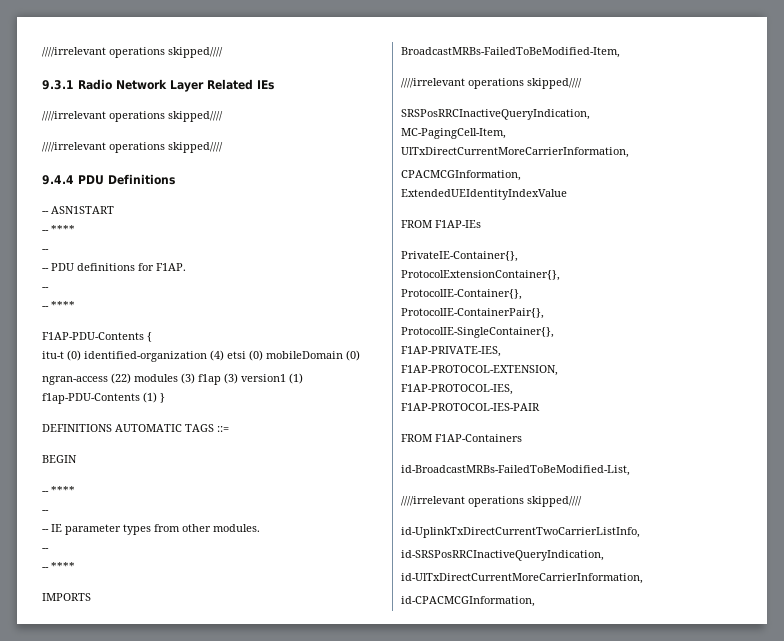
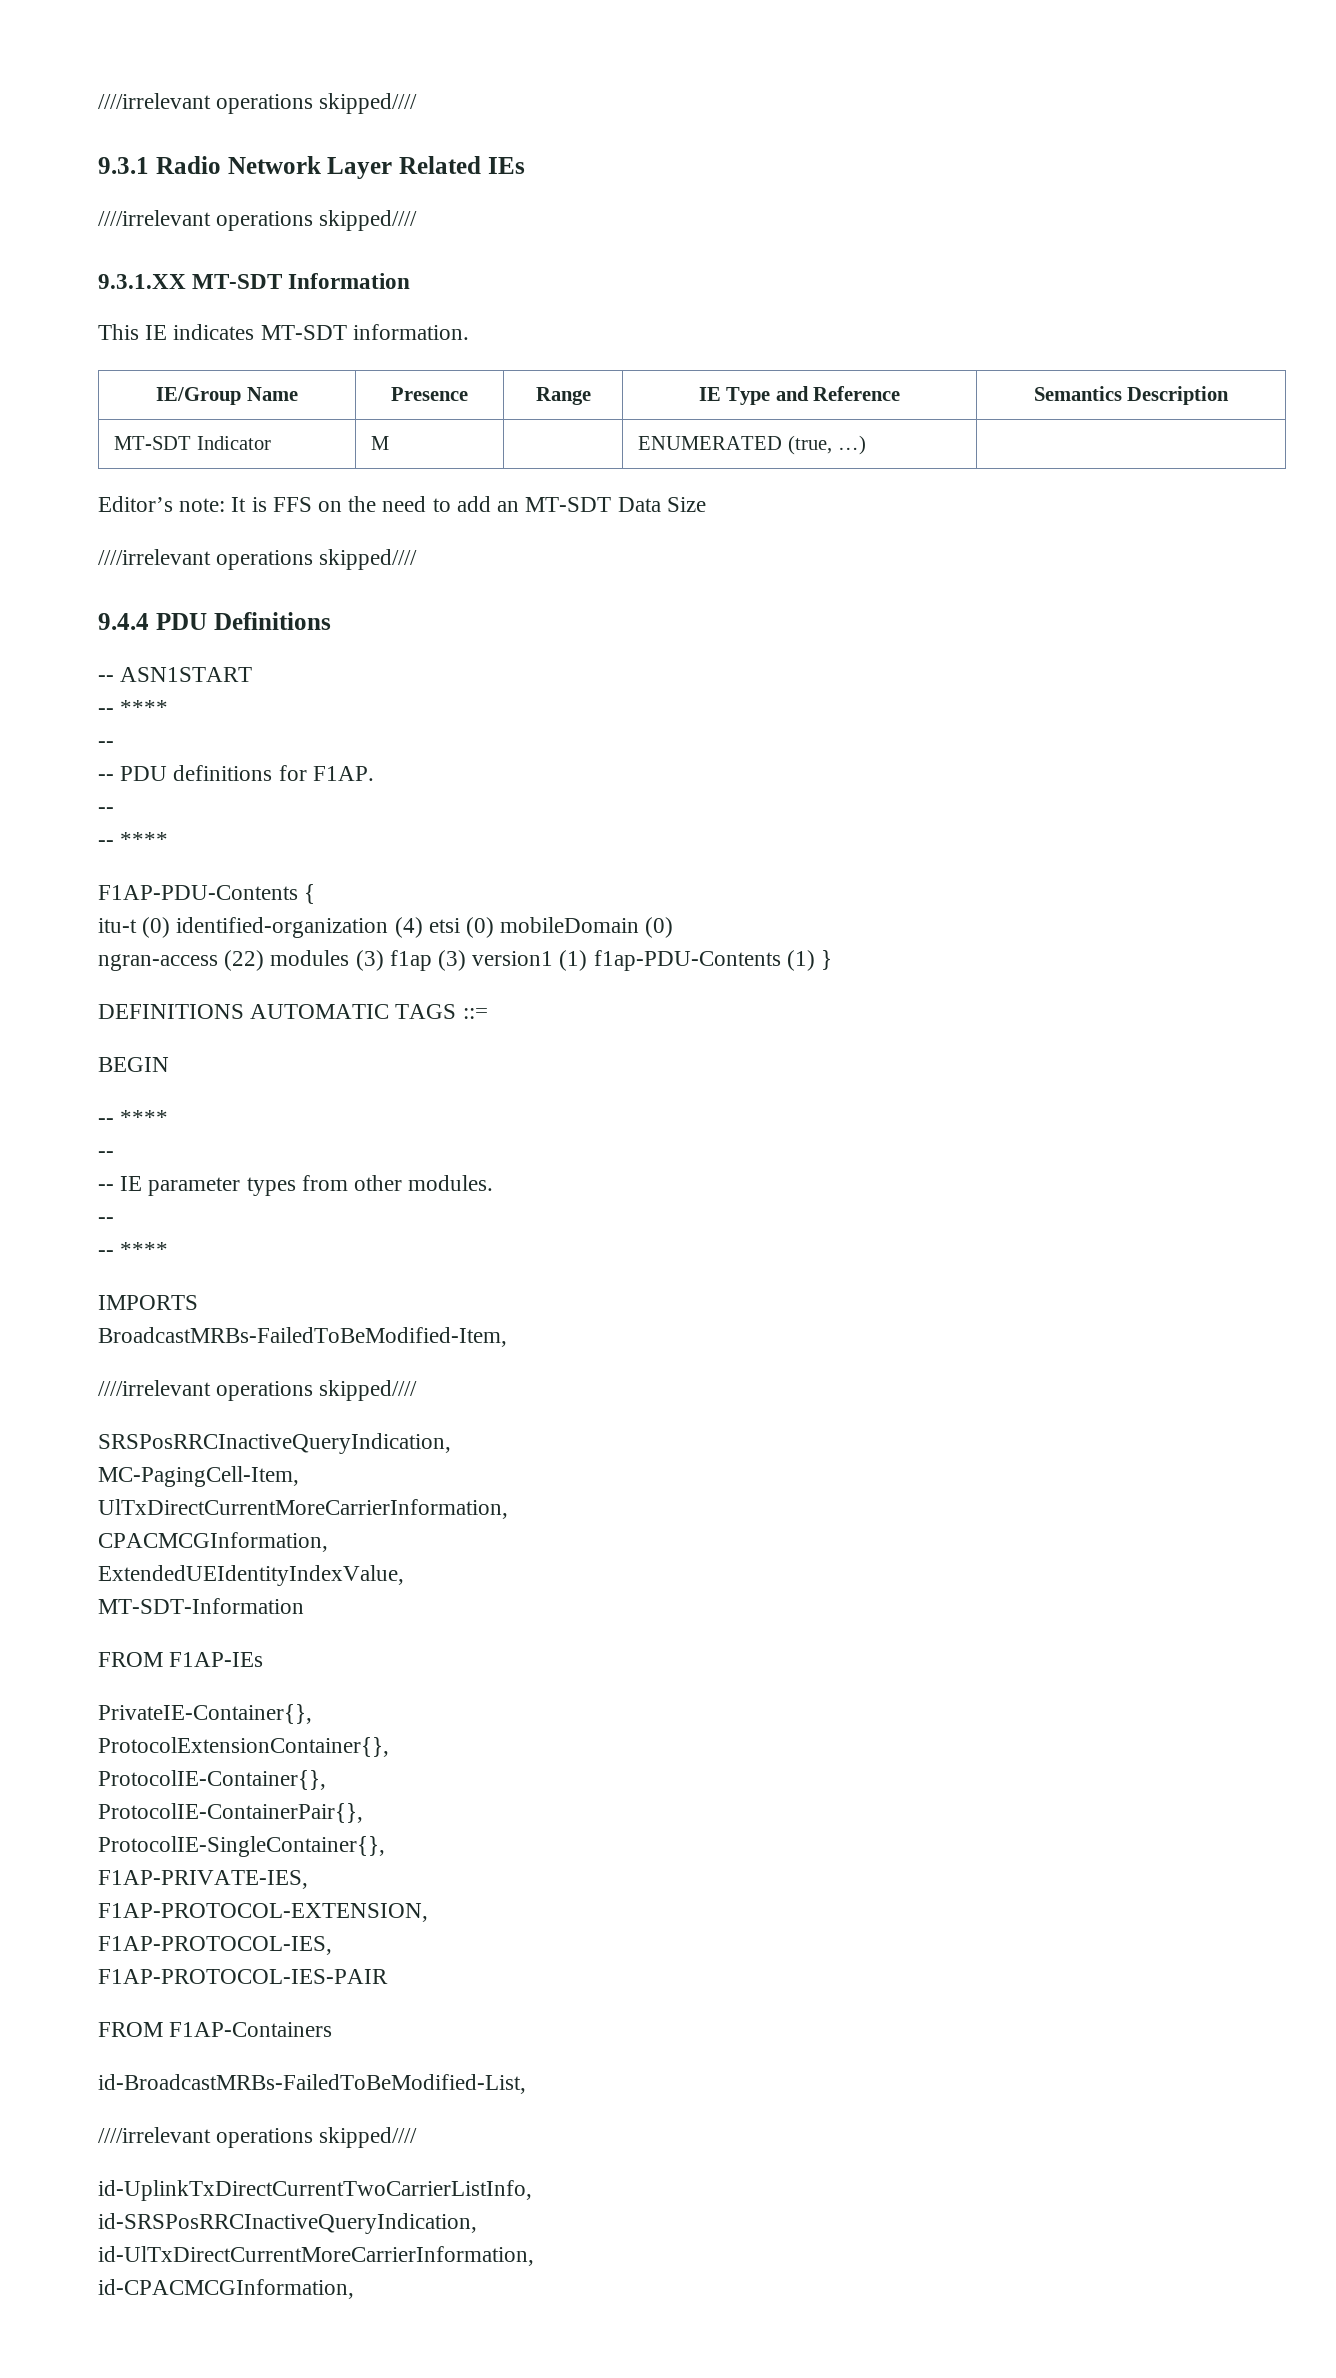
+ 9.3.1.XX MT-SDT Information
+ This IE indicates MT-SDT information.
+ IE/Group Name | Presence | Range | IE Type and Reference | Semantics Description
+ MT-SDT Indicator | M | | ENUMERATED (true, …) |
+ Editor’s note: It is FFS on the need to add an MT-SDT Data Size
- ExtendedUEIdentityIndexValue
+ ExtendedUEIdentityIndexValue,
+ MT-SDT-Information

